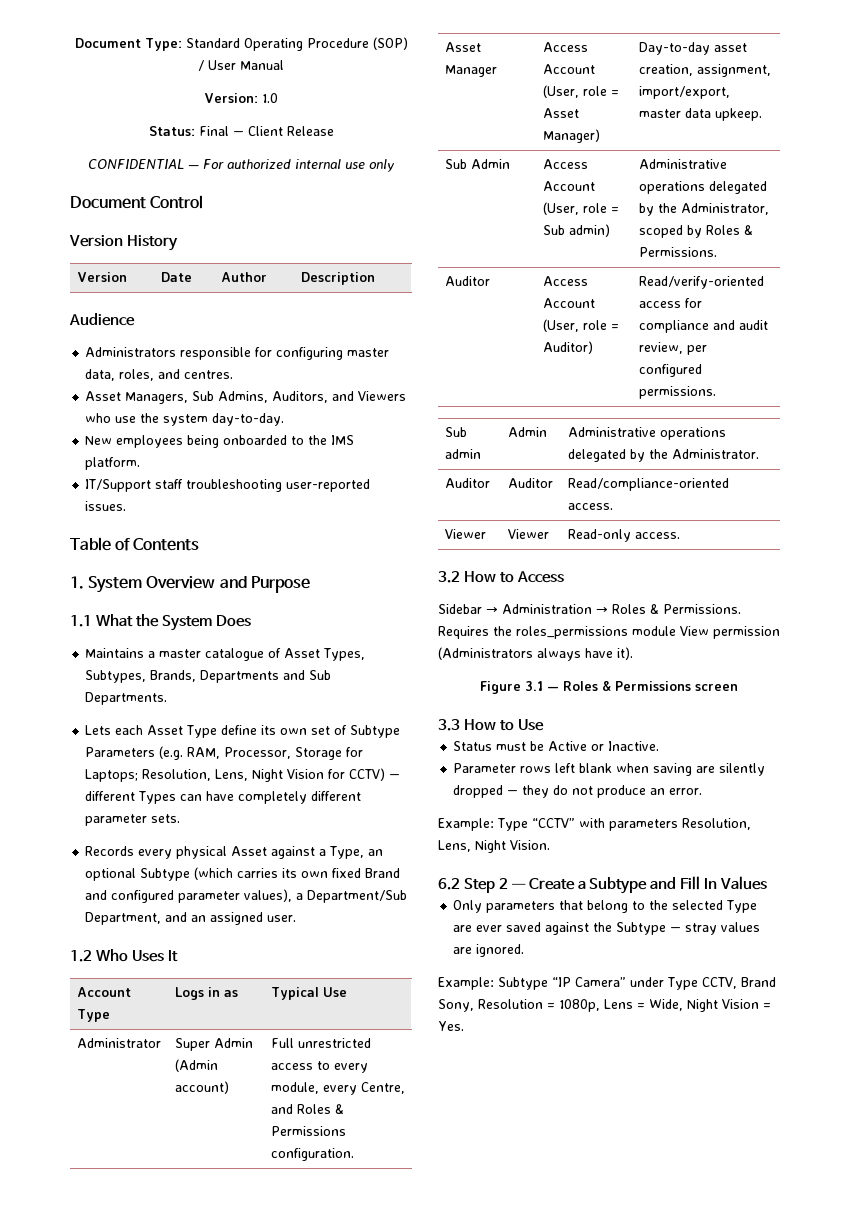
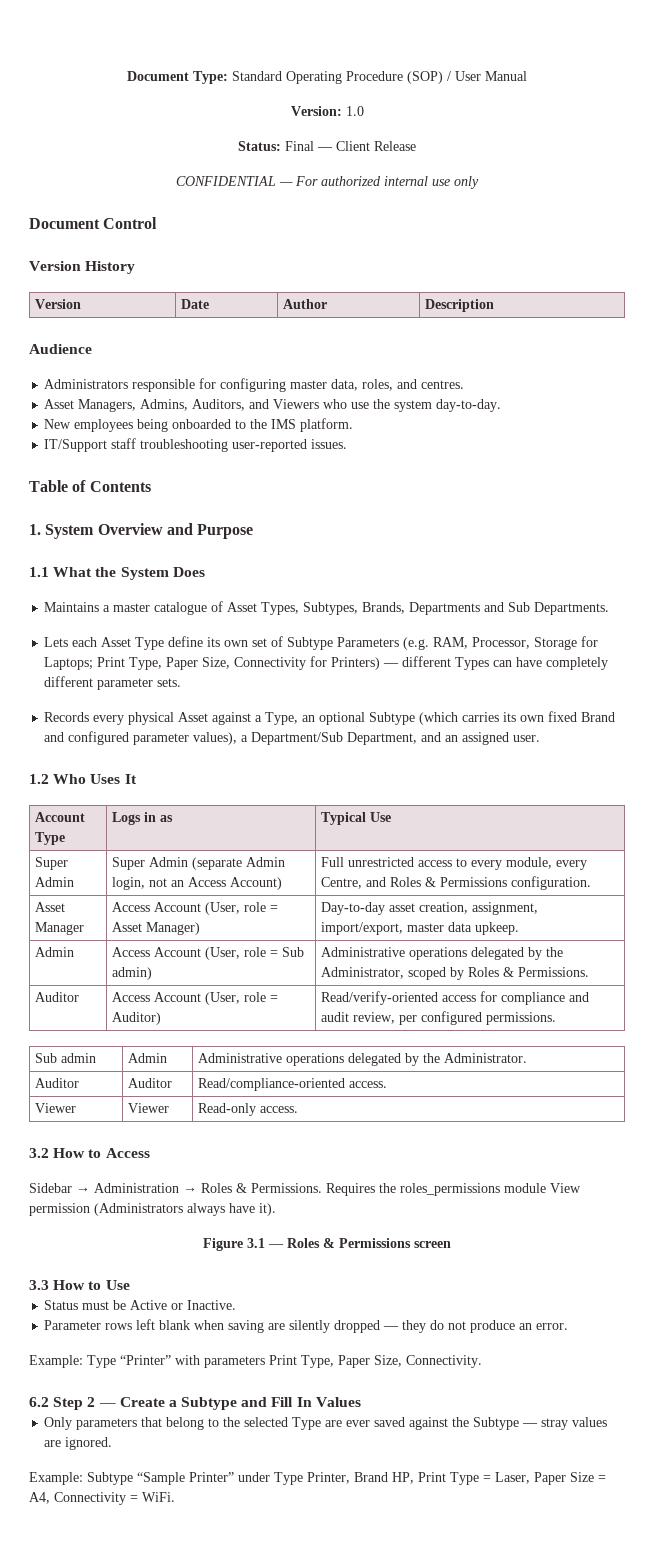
- Asset Managers, Sub Admins, Auditors, and Viewers who use the system day-to-day.
+ Asset Managers, Admins, Auditors, and Viewers who use the system day-to-day.
- Lets each Asset Type define its own set of Subtype Parameters (e.g. RAM, Processor, Storage for Laptops; Resolution, Lens, Night Vision for CCTV) — different Types can have completely different parameter sets.
+ Lets each Asset Type define its own set of Subtype Parameters (e.g. RAM, Processor, Storage for Laptops; Print Type, Paper Size, Connectivity for Printers) — different Types can have completely different parameter sets.
- Administrator | Super Admin (Admin account) | Full unrestricted access to every module, every Centre, and Roles & Permissions configuration.
+ Super Admin | Super Admin (separate Admin login, not an Access Account) | Full unrestricted access to every module, every Centre, and Roles & Permissions configuration.
- Sub Admin | Access Account (User, role = Sub admin) | Administrative operations delegated by the Administrator, scoped by Roles & Permissions.
+ Admin | Access Account (User, role = Sub admin) | Administrative operations delegated by the Administrator, scoped by Roles & Permissions.
- Example: Type “CCTV” with parameters Resolution, Lens, Night Vision.
+ Example: Type “Printer” with parameters Print Type, Paper Size, Connectivity.
- Example: Subtype “IP Camera” under Type CCTV, Brand Sony, Resolution = 1080p, Lens = Wide, Night Vision = Yes.
+ Example: Subtype “Sample Printer” under Type Printer, Brand HP, Print Type = Laser, Paper Size = A4, Connectivity = WiFi.

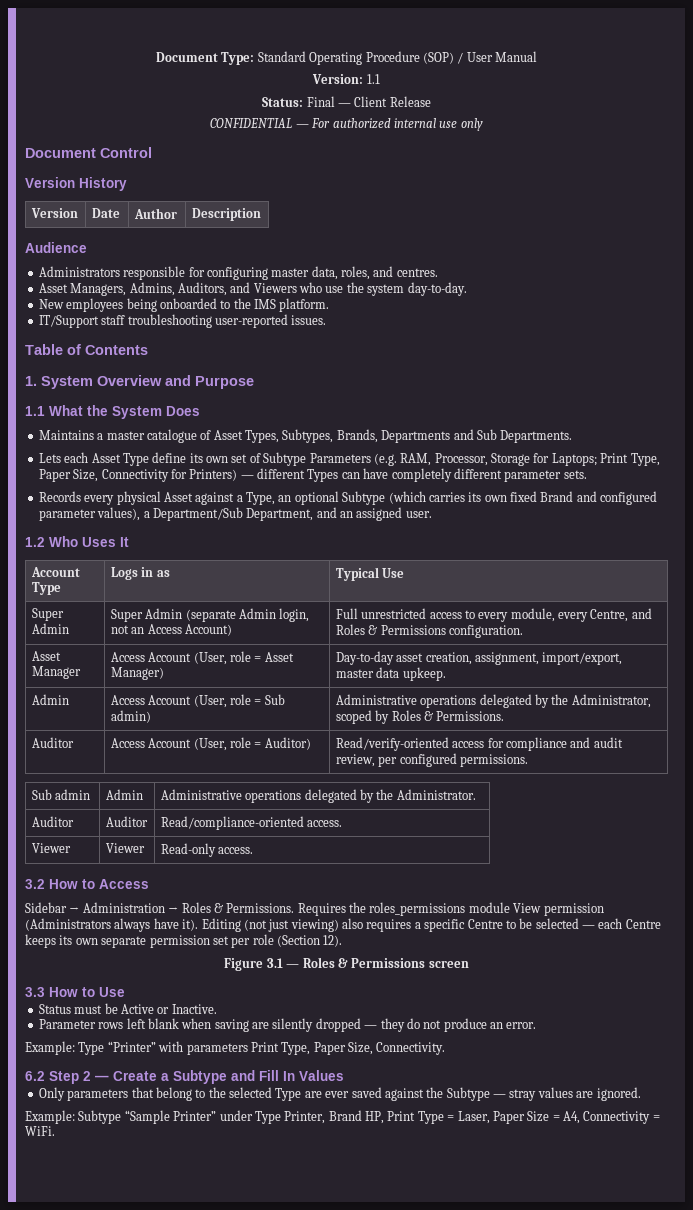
- Version: 1.0
+ Version: 1.1
+ Editing (not just viewing) also requires a specific Centre to be selected — each Centre keeps its own separate permission set per role (Section 12).

